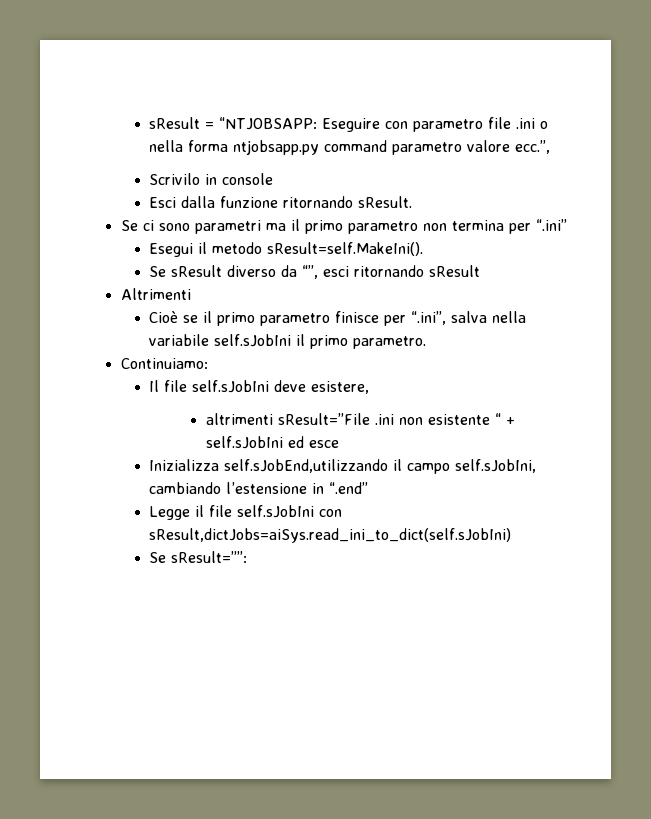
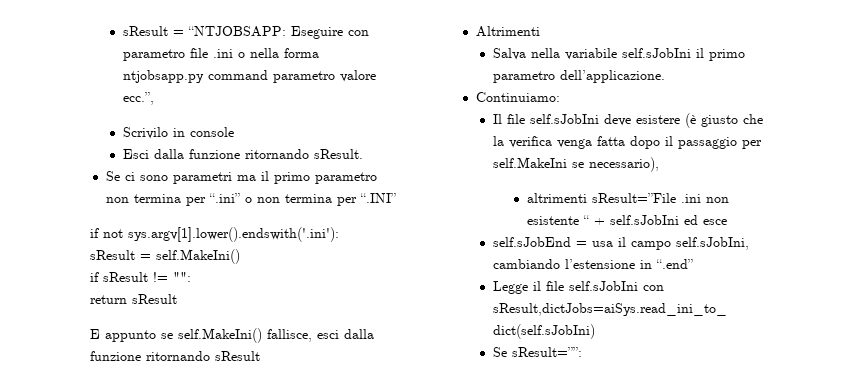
- Se ci sono parametri ma il primo parametro non termina per “.ini”
- Esegui il metodo sResult=self.MakeIni().
- Se sResult diverso da “”, esci ritornando sResult
+ Se ci sono parametri ma il primo parametro non termina per “.ini” o non termina per “.INI”
+ if not sys.argv[1].lower().endswith('.ini'):
+ sResult = self.MakeIni()
+ if sResult != "":
+ return sResult
+ E appunto se self.MakeIni() fallisce, esci dalla funzione ritornando sResult
  Altrimenti
- Cioè se il primo parametro finisce per “.ini”, salva nella variabile self.sJobIni il primo parametro.
+ Salva nella variabile self.sJobIni il primo parametro dell’applicazione.
- Il file self.sJobIni deve esistere,
+ Il file self.sJobIni deve esistere (è giusto che la verifica venga fatta dopo il passaggio per self.MakeIni se necessario),
- Inizializza self.sJobEnd,utilizzando il campo self.sJobIni, cambiando l’estensione in “.end”
+ self.sJobEnd = usa il campo self.sJobIni, cambiando l’estensione in “.end”

